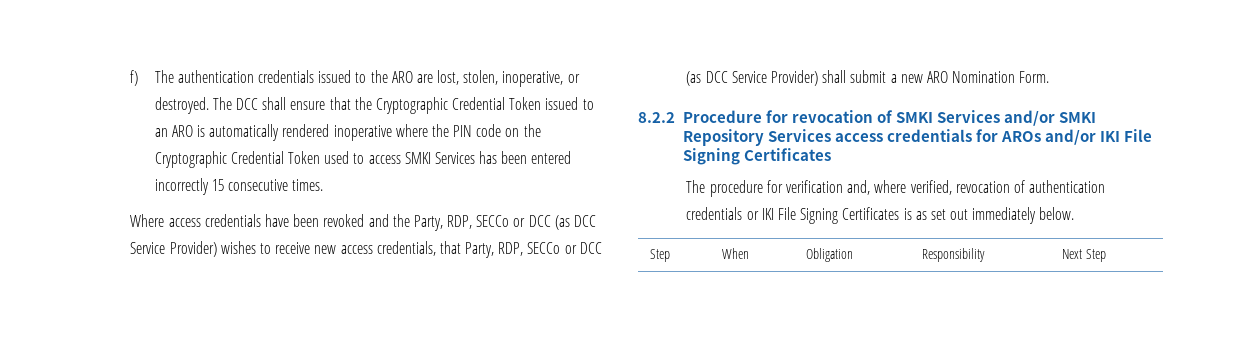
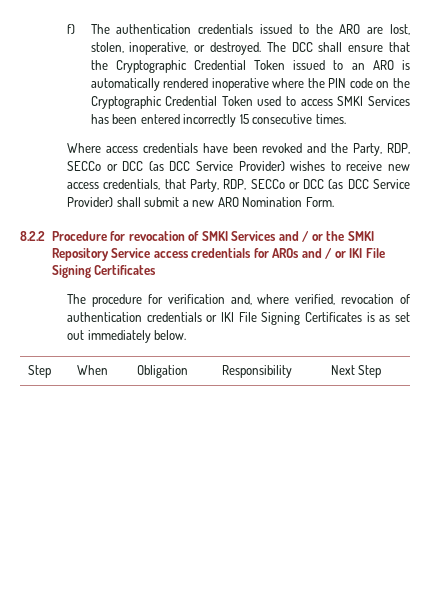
- 8.2.2 Procedure for revocation of SMKI Services and/or SMKI Repository Services access credentials for AROs and/or IKI File Signing Certificates
+ 8.2.2 Procedure for revocation of SMKI Services and / or the SMKI Repository Service access credentials for AROs and / or IKI File Signing Certificates

